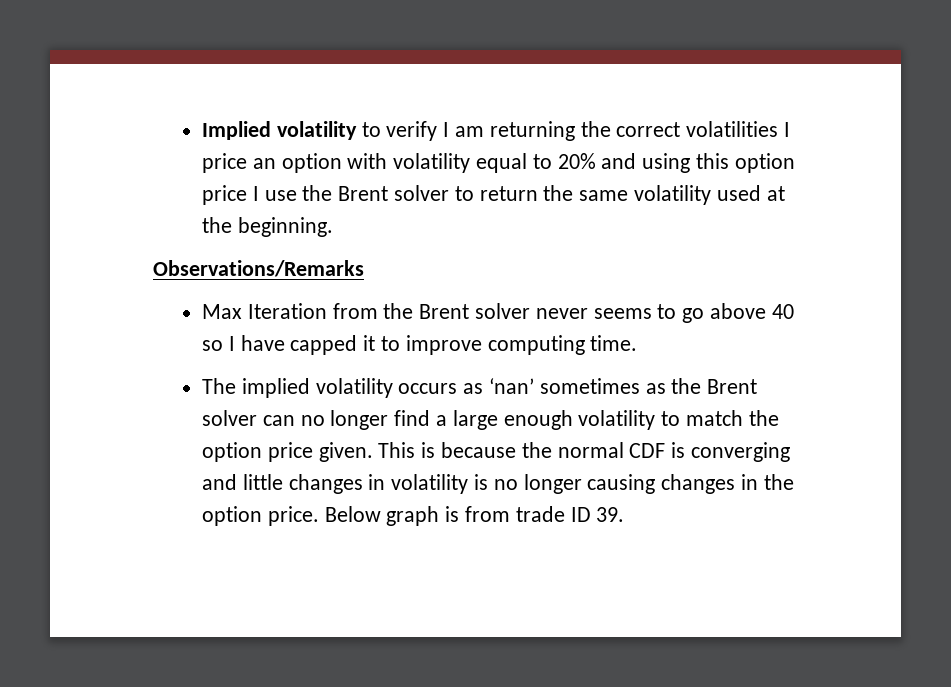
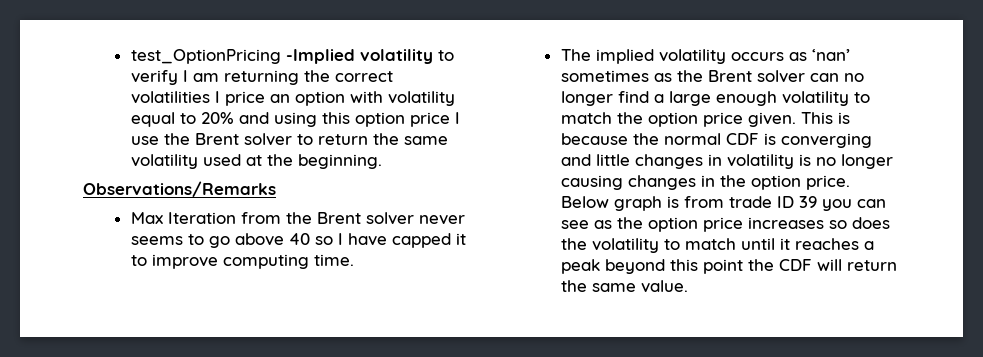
- Implied volatility to verify I am returning the correct volatilities I price an option with volatility equal to 20% and using this option price I use the Brent solver to return the same volatility used at the beginning.
+ test_OptionPricing -Implied volatility to verify I am returning the correct volatilities I price an option with volatility equal to 20% and using this option price I use the Brent solver to return the same volatility used at the beginning.
- Below graph is from trade ID 39.
+ Below graph is from trade ID 39 you can see as the option price increases so does the volatility to match until it reaches a peak beyond this point the CDF will return the same value.

